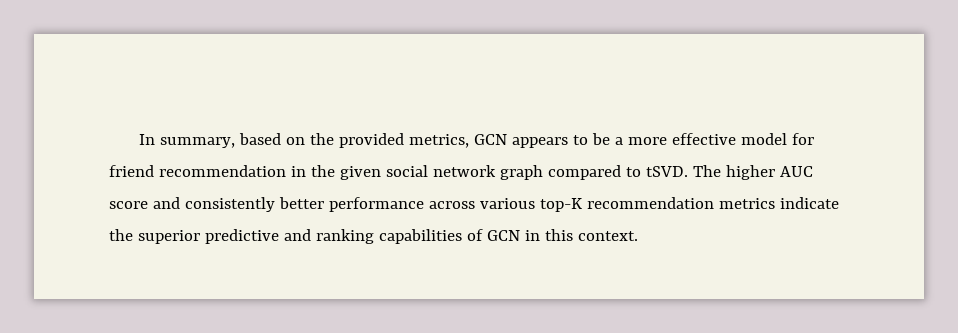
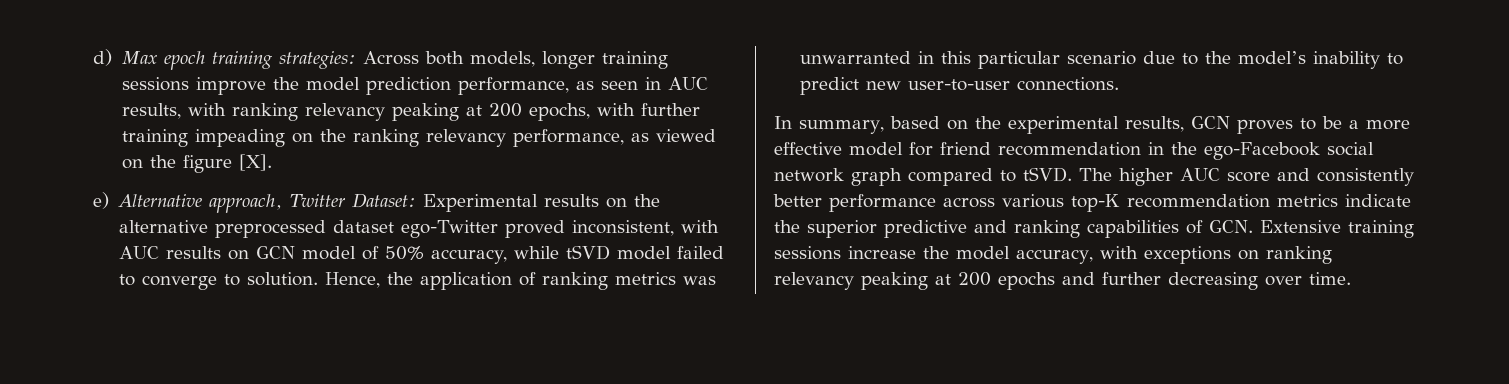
+ d) Max epoch training strategies: Across both models, longer training sessions improve the model prediction performance, as seen in AUC results, with ranking relevancy peaking at 200 epochs, with further training impeading on the ranking relevancy performance, as viewed on the figure [X].
+ e) Alternative approach, Twitter Dataset: Experimental results on the alternative preprocessed dataset ego-Twitter proved inconsistent, with AUC results on GCN model of 50% accuracy, while tSVD model failed to converge to solution. Hence, the application of ranking metrics was unwarranted in this particular scenario due to the model’s inability to predict new user-to-user connections.
- In summary, based on the provided metrics, GCN appears to be a more effective model for friend recommendation in the given social network graph compared to tSVD.
+ In summary, based on the experimental results, GCN proves to be a more effective model for friend recommendation in the ego-Facebook social network graph compared to tSVD.
- The higher AUC score and consistently better performance across various top-K recommendation metrics indicate the superior predictive and ranking capabilities of GCN in this context.
+ The higher AUC score and consistently better performance across various top-K recommendation metrics indicate the superior predictive and ranking capabilities of GCN. Extensive training sessions increase the model accuracy, with exceptions on ranking relevancy peaking at 200 epochs and further decreasing over time.

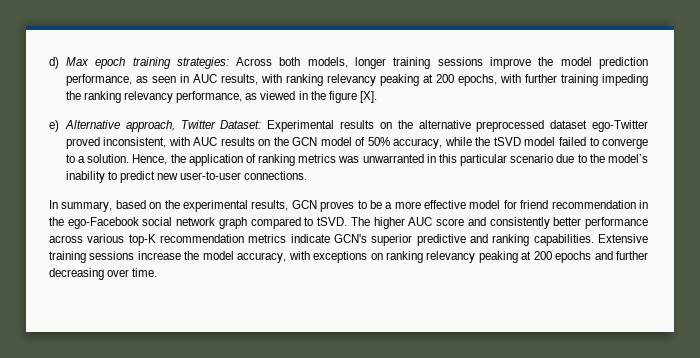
- d) Max epoch training strategies: Across both models, longer training sessions improve the model prediction performance, as seen in AUC results, with ranking relevancy peaking at 200 epochs, with further training impeading on the ranking relevancy performance, as viewed on the figure [X].
+ d) Max epoch training strategies: Across both models, longer training sessions improve the model prediction performance, as seen in AUC results, with ranking relevancy peaking at 200 epochs, with further training impeding the ranking relevancy performance, as viewed in the figure [X].
- e) Alternative approach, Twitter Dataset: Experimental results on the alternative preprocessed dataset ego-Twitter proved inconsistent, with AUC results on GCN model of 50% accuracy, while tSVD model failed to converge to solution.
+ e) Alternative approach, Twitter Dataset: Experimental results on the alternative preprocessed dataset ego-Twitter proved inconsistent, with AUC results on the GCN model of 50% accuracy, while the tSVD model failed to converge to a solution.
- The higher AUC score and consistently better performance across various top-K recommendation metrics indicate the superior predictive and ranking capabilities of GCN. Extensive training sessions increase the model accuracy, with exceptions on ranking relevancy peaking at 200 epochs and further decreasing over time.
+ The higher AUC score and consistently better performance across various top-K recommendation metrics indicate GCN's superior predictive and ranking capabilities. Extensive training sessions increase the model accuracy, with exceptions on ranking relevancy peaking at 200 epochs and further decreasing over time.

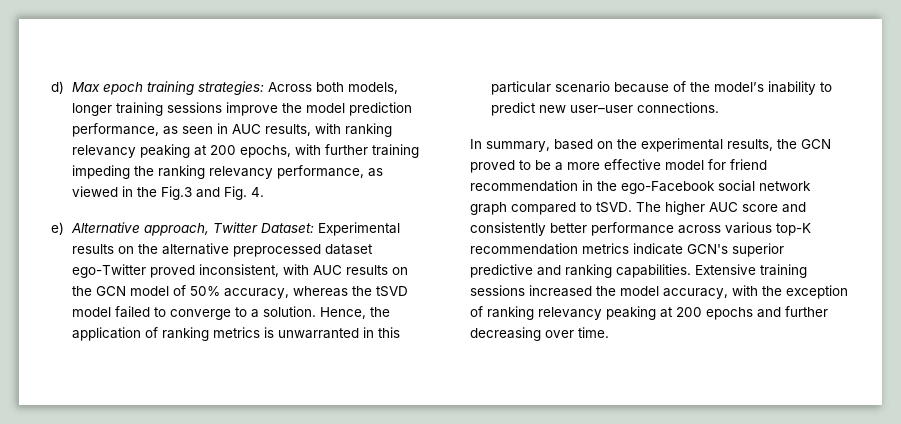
- d) Max epoch training strategies: Across both models, longer training sessions improve the model prediction performance, as seen in AUC results, with ranking relevancy peaking at 200 epochs, with further training impeding the ranking relevancy performance, as viewed in the figure [X].
+ d) Max epoch training strategies: Across both models, longer training sessions improve the model prediction performance, as seen in AUC results, with ranking relevancy peaking at 200 epochs, with further training impeding the ranking relevancy performance, as viewed in the Fig.3 and Fig. 4.
- e) Alternative approach, Twitter Dataset: Experimental results on the alternative preprocessed dataset ego-Twitter proved inconsistent, with AUC results on the GCN model of 50% accuracy, while the tSVD model failed to converge to a solution.
+ e) Alternative approach, Twitter Dataset: Experimental results on the alternative preprocessed dataset ego-Twitter proved inconsistent, with AUC results on the GCN model of 50% accuracy, whereas the tSVD model failed to converge to a solution.
- Hence, the application of ranking metrics was unwarranted in this particular scenario due to the model’s inability to predict new user-to-user connections.
+ Hence, the application of ranking metrics is unwarranted in this particular scenario because of the model’s inability to predict new user–user connections.
- In summary, based on the experimental results, GCN proves to be a more effective model for friend recommendation in the ego-Facebook social network graph compared to tSVD.
+ In summary, based on the experimental results, the GCN proved to be a more effective model for friend recommendation in the ego-Facebook social network graph compared to tSVD.
- Extensive training sessions increase the model accuracy, with exceptions on ranking relevancy peaking at 200 epochs and further decreasing over time.
+ Extensive training sessions increased the model accuracy, with the exception of ranking relevancy peaking at 200 epochs and further decreasing over time.

